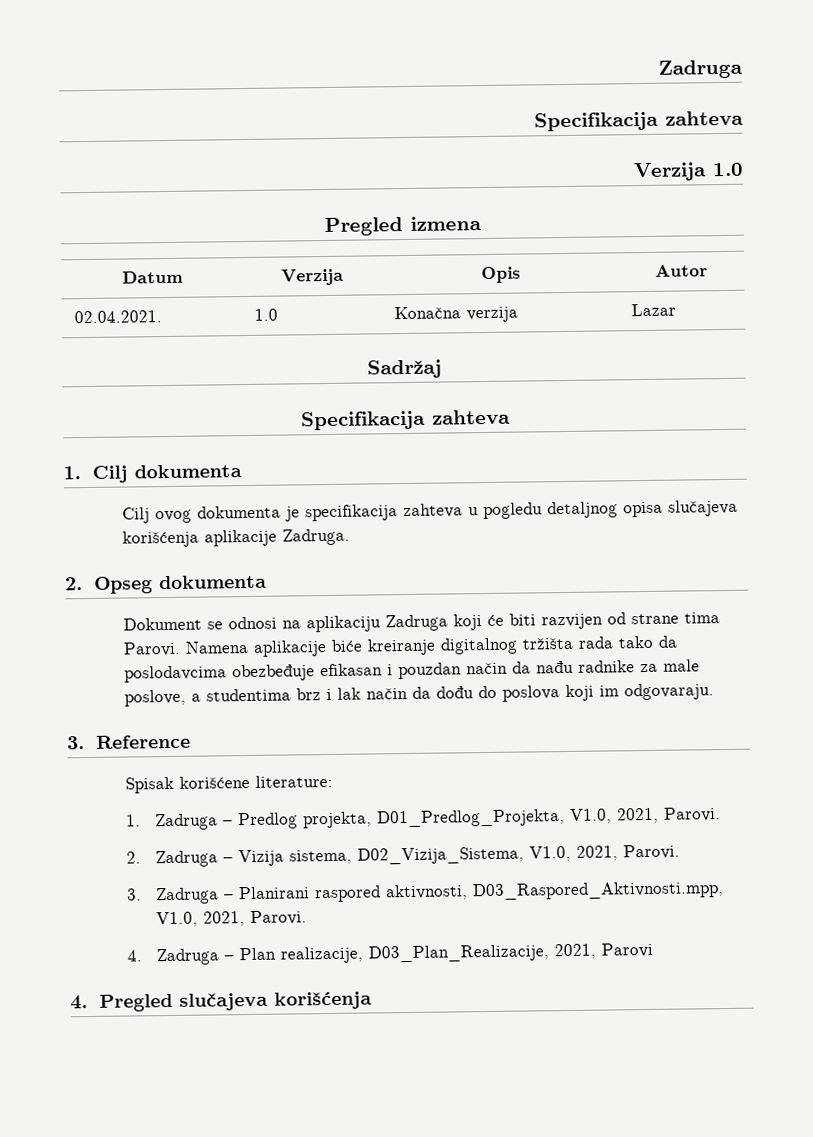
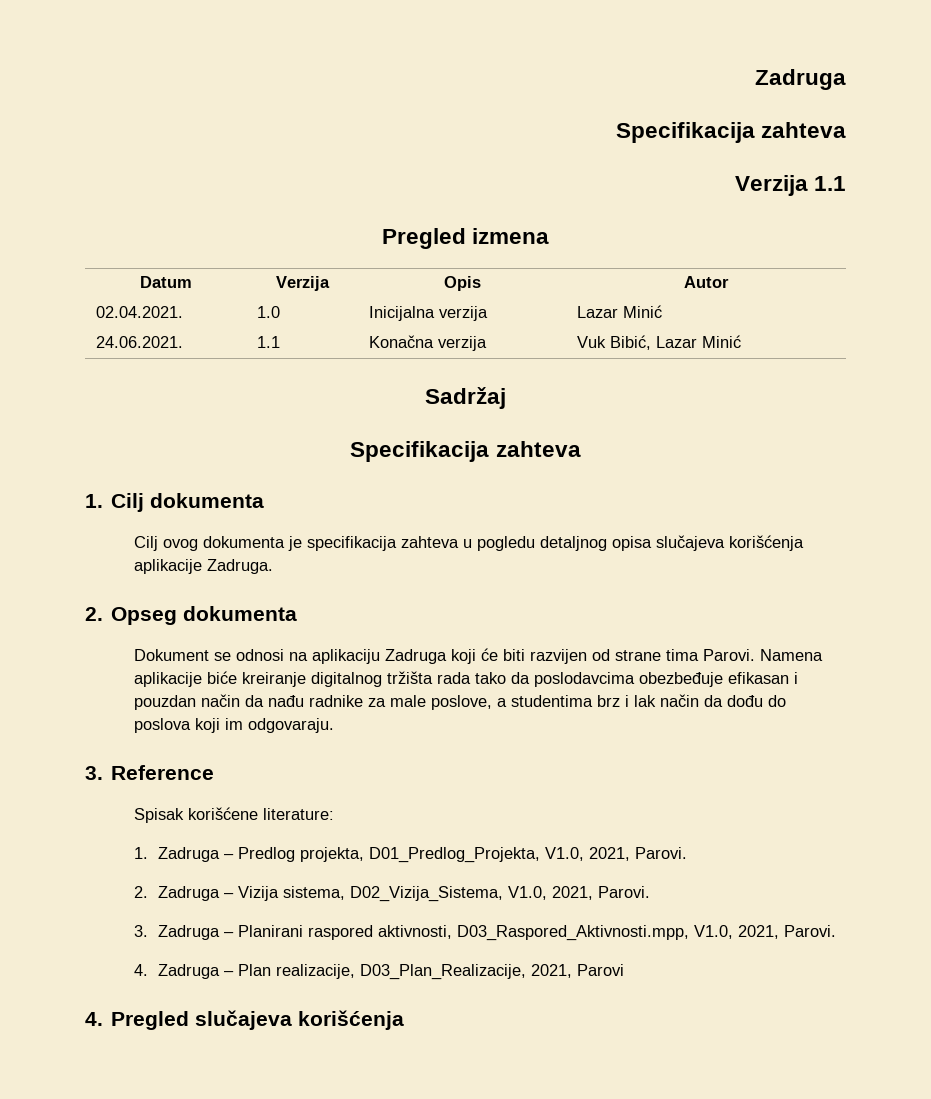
- Verzija 1.0
+ Verzija 1.1
- 02.04.2021. | 1.0 | Konačna verzija | Lazar
+ 02.04.2021. | 1.0 | Inicijalna verzija | Lazar Minić
+ 24.06.2021. | 1.1 | Konačna verzija | Vuk Bibić, Lazar Minić

